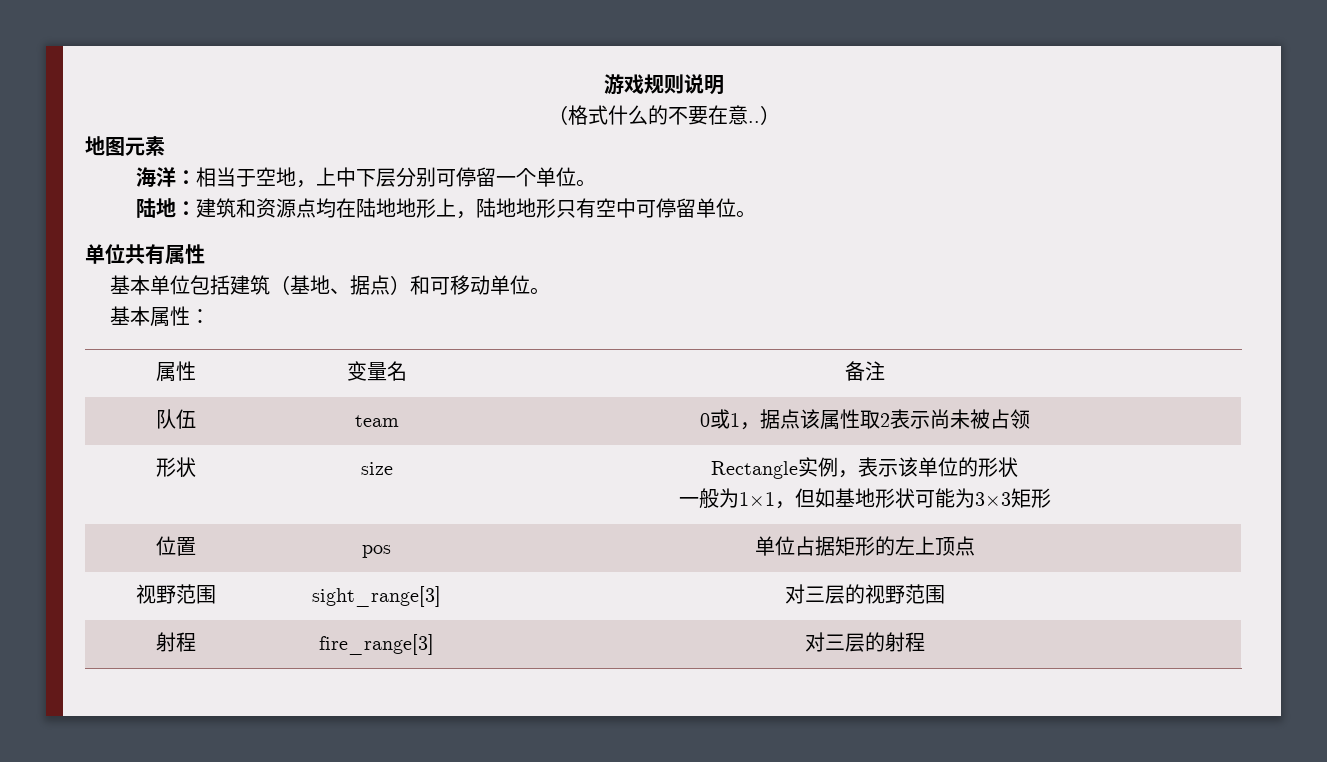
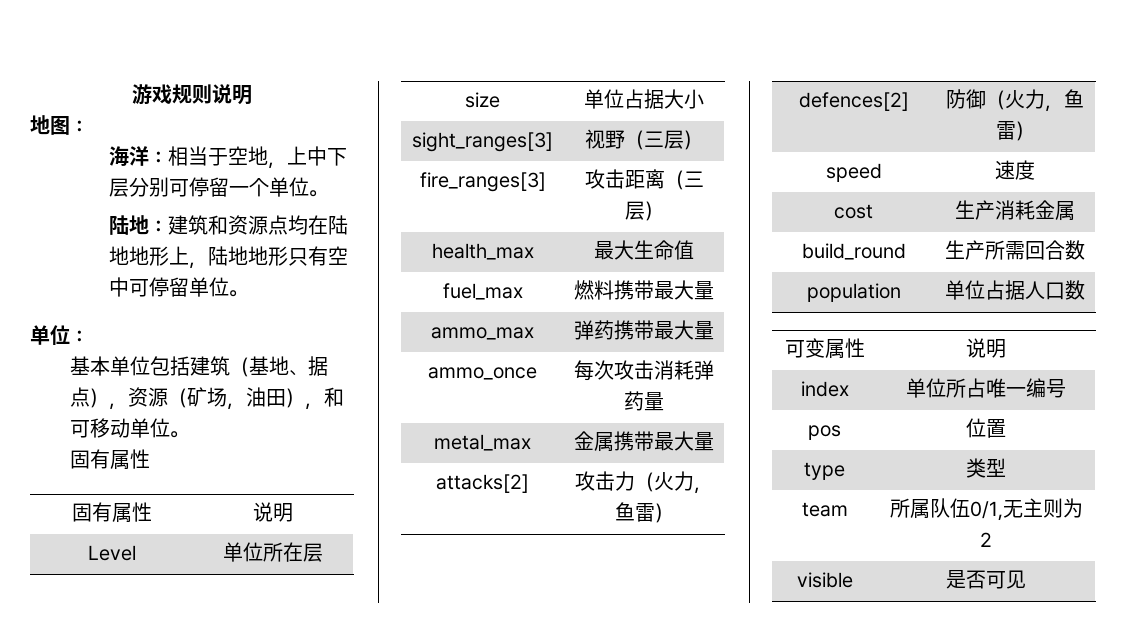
- （格式什么的不要在意..）
- 地图元素
+ 地图：
- 单位共有属性
+ 单位：
- 基本单位包括建筑（基地、据点）和可移动单位。
- 基本属性：
- 属性 | 变量名 | 备注
- 队伍 | team | 0或1，据点该属性取2表示尚未被占领
- 形状 | size | Rectangle实例，表示该单位的形状
- 一般为1×1，但如基地形状可能为3×3矩形
- 位置 | pos | 单位占据矩形的左上顶点
- 视野范围 | sight_range[3] | 对三层的视野范围
- 射程 | fire_range[3] | 对三层的射程
+ 基本单位包括建筑（基地、据点），资源（矿场，油田），和可移动单位。
+ 固有属性
+ 固有属性 | 说明
+ Level | 单位所在层
+ size | 单位占据大小
+ sight_ranges[3] | 视野（三层）
+ fire_ranges[3] | 攻击距离（三层）
+ health_max | 最大生命值
+ fuel_max | 燃料携带最大量
+ ammo_max | 弹药携带最大量
+ ammo_once | 每次攻击消耗弹药量
+ metal_max | 金属携带最大量
+ attacks[2] | 攻击力（火力，鱼雷）
+ defences[2] | 防御（火力，鱼雷）
+ speed | 速度
+ cost | 生产消耗金属
+ build_round | 生产所需回合数
+ population | 单位占据人口数
+ 可变属性 | 说明
+ index | 单位所占唯一编号
+ pos | 位置
+ type | 类型
+ team | 所属队伍0/1,无主则为2
+ visible | 是否可见

